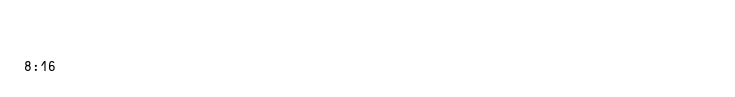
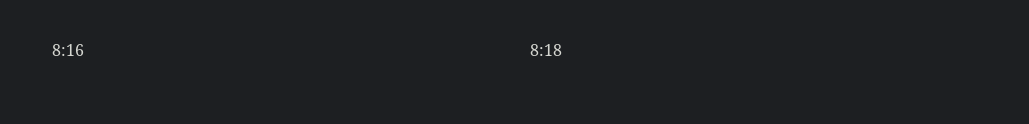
+ 8:18

